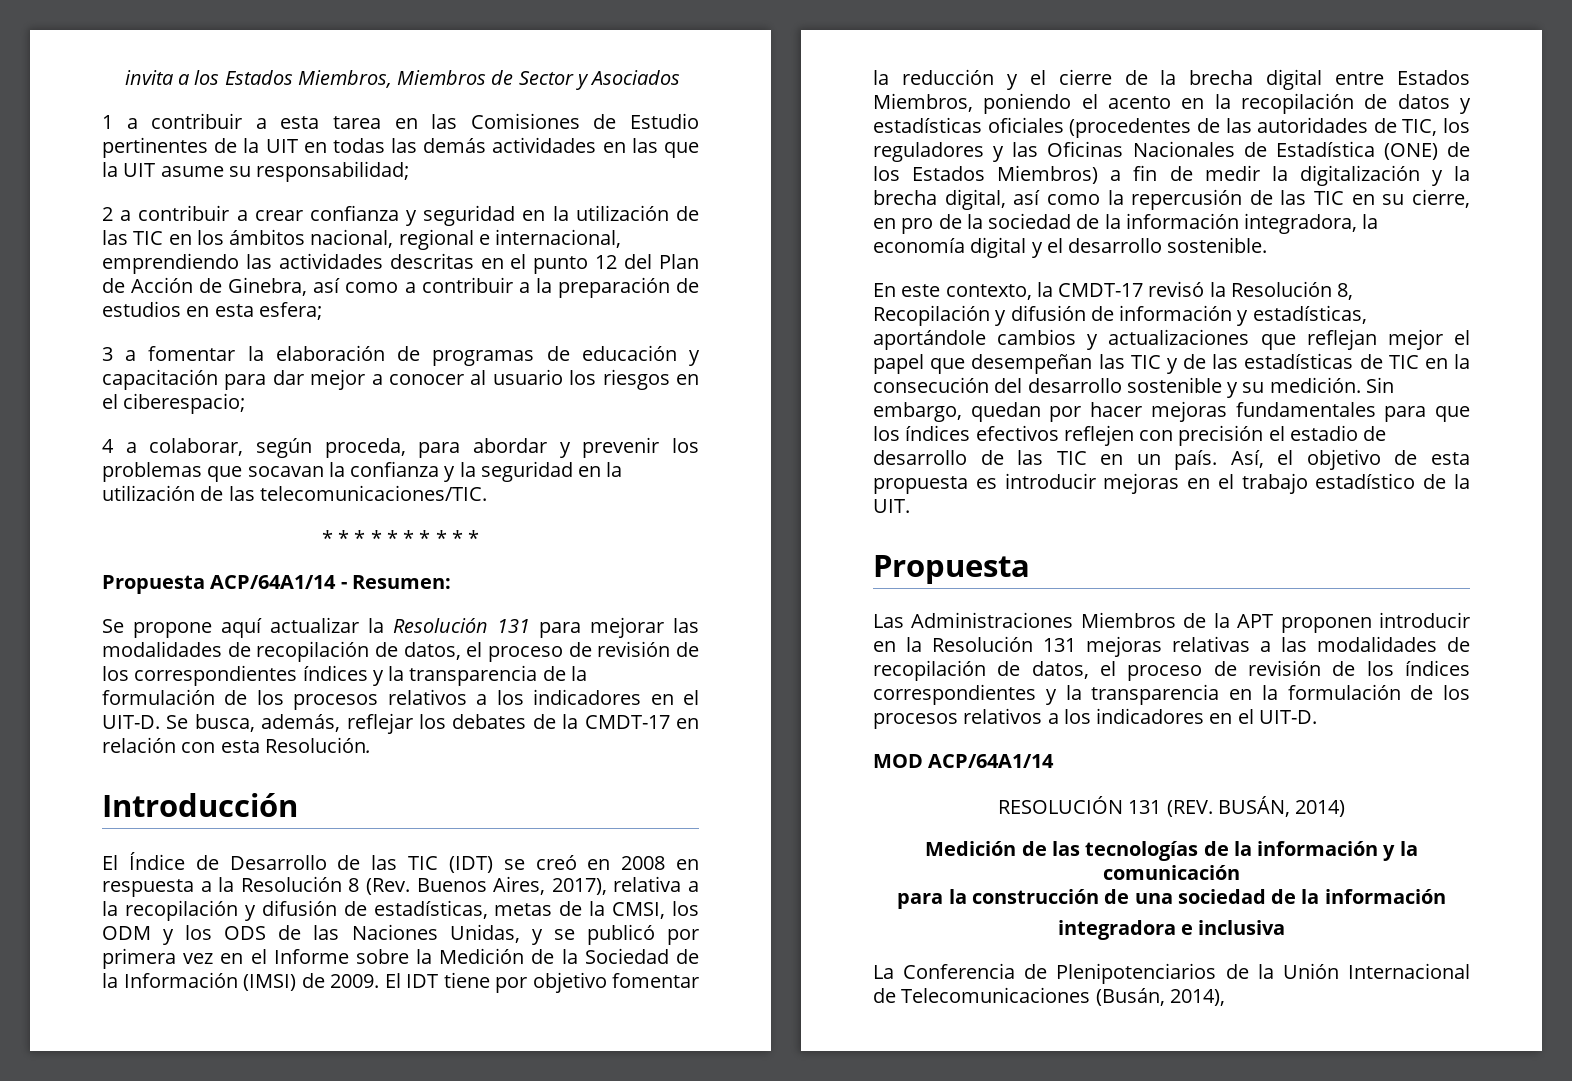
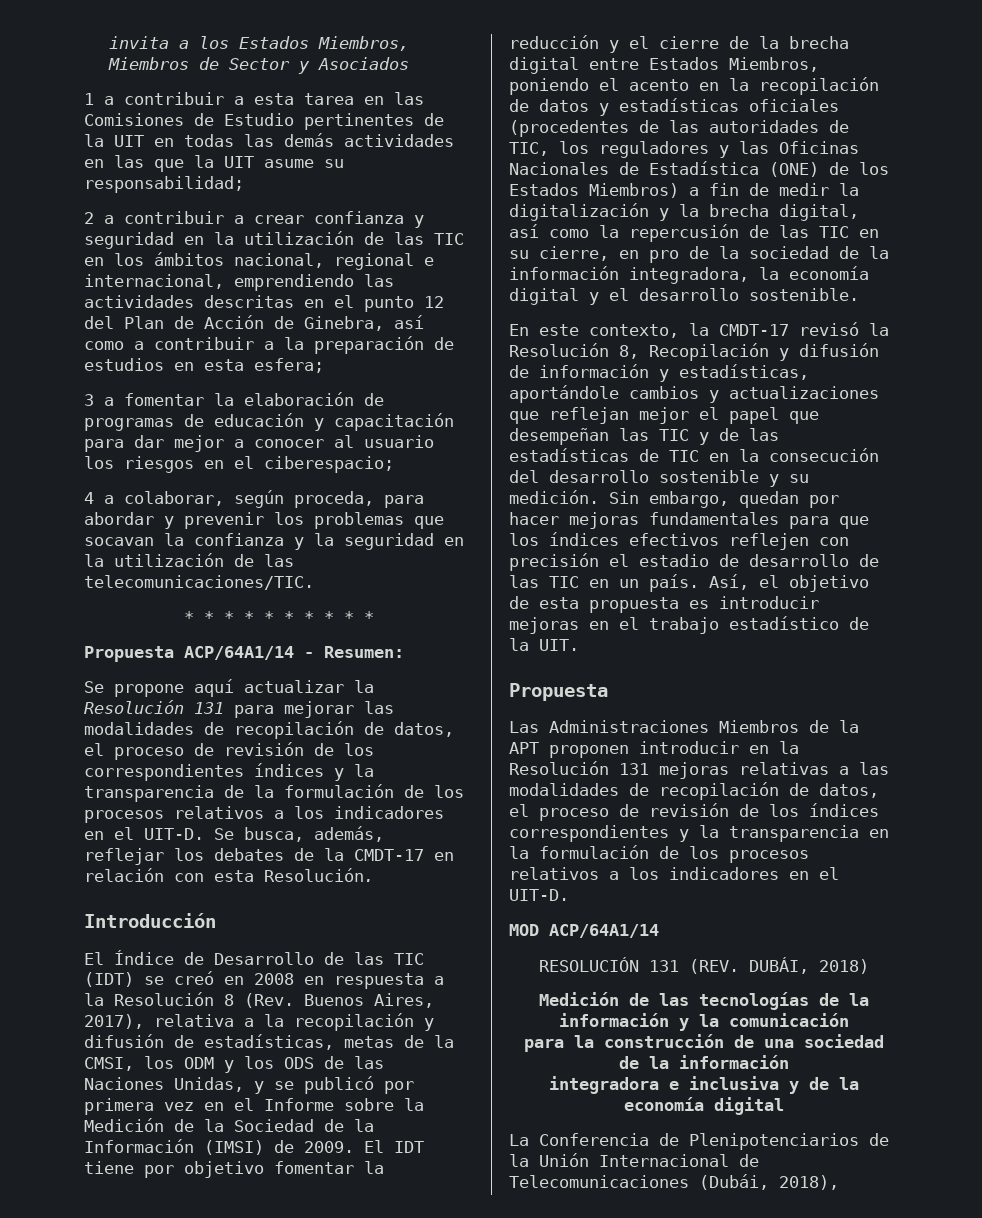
- RESOLUCIÓN 131 (REV. BUSÁN, 2014)
+ RESOLUCIÓN 131 (REV. DUBÁI, 2018)
- integradora e inclusiva
+ integradora e inclusiva y de la economía digital
- La Conferencia de Plenipotenciarios de la Unión Internacional de Telecomunicaciones (Busán, 2014),
+ La Conferencia de Plenipotenciarios de la Unión Internacional de Telecomunicaciones (Dubái, 2018),

